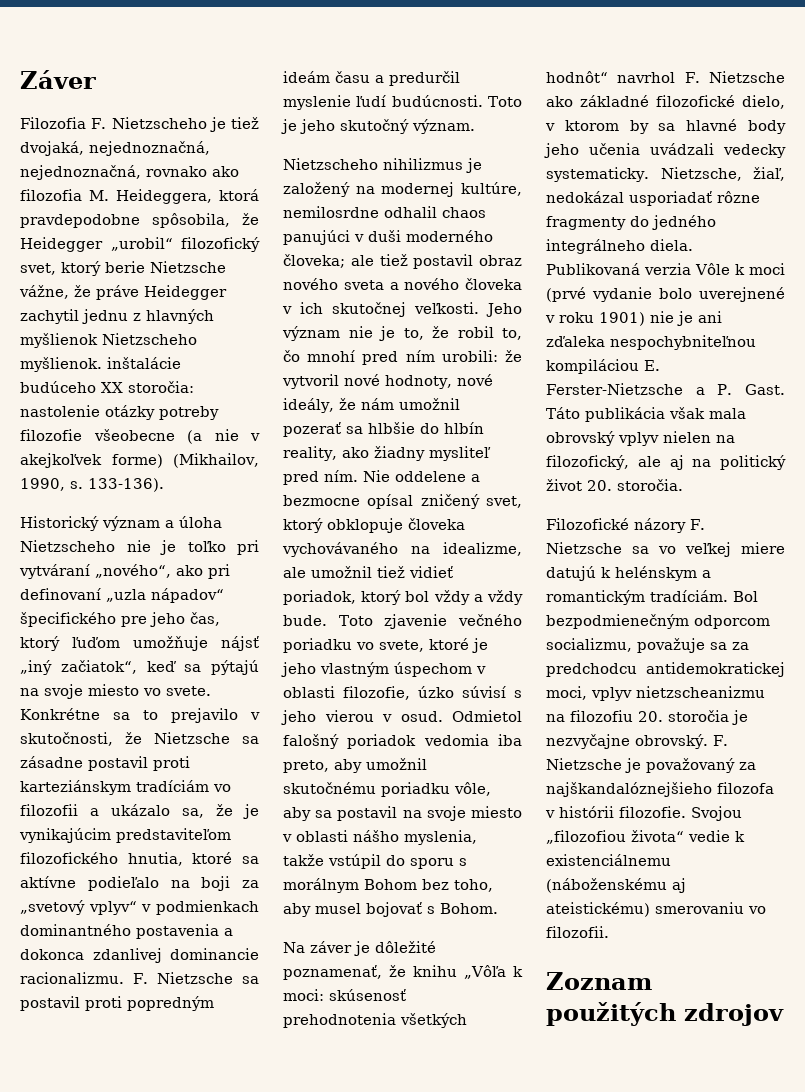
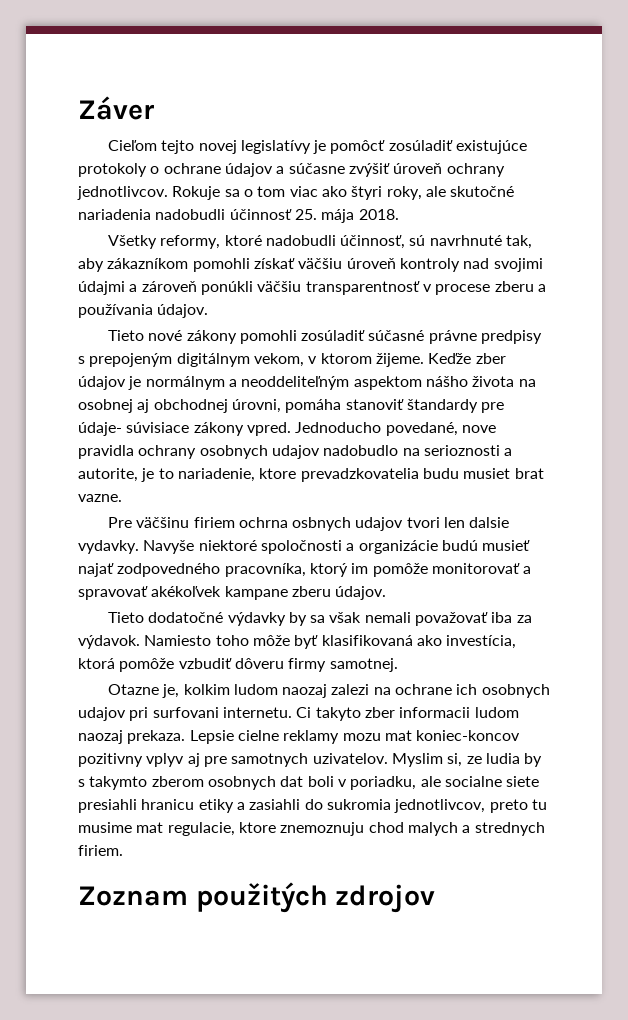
- Filozofia F. Nietzscheho je tiež dvojaká, nejednoznačná, nejednoznačná, rovnako ako filozofia M. Heideggera, ktorá pravdepodobne spôsobila, že Heidegger „urobil“ filozofický svet, ktorý berie Nietzsche vážne, že práve Heidegger zachytil jednu z hlavných myšlienok Nietzscheho myšlienok. inštalácie budúceho XX storočia: nastolenie otázky potreby filozofie všeobecne (a nie v akejkoľvek forme) (Mikhailov, 1990, s. 133-136).
- Historický význam a úloha Nietzscheho nie je toľko pri vytváraní „nového“, ako pri definovaní „uzla nápadov“ špecifického pre jeho čas, ktorý ľuďom umožňuje nájsť „iný začiatok“, keď sa pýtajú na svoje miesto vo svete. Konkrétne sa to prejavilo v skutočnosti, že Nietzsche sa zásadne postavil proti karteziánskym tradíciám vo filozofii a ukázalo sa, že je vynikajúcim predstaviteľom filozofického hnutia, ktoré sa aktívne podieľalo na boji za „svetový vplyv“ v podmienkach dominantného postavenia a dokonca zdanlivej dominancie racionalizmu. F. Nietzsche sa postavil proti popredným ideám času a predurčil myslenie ľudí budúcnosti. Toto je jeho skutočný význam.
- Nietzscheho nihilizmus je založený na modernej kultúre, nemilosrdne odhalil chaos panujúci v duši moderného človeka; ale tiež postavil obraz nového sveta a nového človeka v ich skutočnej veľkosti. Jeho význam nie je to, že robil to, čo mnohí pred ním urobili: že vytvoril nové hodnoty, nové ideály, že nám umožnil pozerať sa hlbšie do hlbín reality, ako žiadny mysliteľ pred ním. Nie oddelene a bezmocne opísal zničený svet, ktorý obklopuje človeka vychovávaného na idealizme, ale umožnil tiež vidieť poriadok, ktorý bol vždy a vždy bude. Toto zjavenie večného poriadku vo svete, ktoré je jeho vlastným úspechom v oblasti filozofie, úzko súvisí s jeho vierou v osud. Odmietol falošný poriadok vedomia iba preto, aby umožnil skutočnému poriadku vôle, aby sa postavil na svoje miesto v oblasti nášho myslenia, takže vstúpil do sporu s morálnym Bohom bez toho, aby musel bojovať s Bohom.
- Na záver je dôležité poznamenať, že knihu „Vôľa k moci: skúsenosť prehodnotenia všetkých hodnôt“ navrhol F. Nietzsche ako základné filozofické dielo, v ktorom by sa hlavné body jeho učenia uvádzali vedecky systematicky. Nietzsche, žiaľ, nedokázal usporiadať rôzne fragmenty do jedného integrálneho diela. Publikovaná verzia Vôle k moci (prvé vydanie bolo uverejnené v roku 1901) nie je ani zďaleka nespochybniteľnou kompiláciou E. Ferster-Nietzsche a P. Gast. Táto publikácia však mala obrovský vplyv nielen na filozofický, ale aj na politický život 20. storočia.
- Filozofické názory F. Nietzsche sa vo veľkej miere datujú k helénskym a romantickým tradíciám. Bol bezpodmienečným odporcom socializmu, považuje sa za predchodcu antidemokratickej moci, vplyv nietzscheanizmu na filozofiu 20. storočia je nezvyčajne obrovský. F. Nietzsche je považovaný za najškandalóznejšieho filozofa v histórii filozofie. Svojou „filozofiou života“ vedie k existenciálnemu (náboženskému aj ateistickému) smerovaniu vo filozofii.
+ Cieľom tejto novej legislatívy je pomôcť zosúladiť existujúce protokoly o ochrane údajov a súčasne zvýšiť úroveň ochrany jednotlivcov. Rokuje sa o tom viac ako štyri roky, ale skutočné nariadenia nadobudli účinnosť 25. mája 2018.
+ Všetky reformy, ktoré nadobudli účinnosť, sú navrhnuté tak, aby zákazníkom pomohli získať väčšiu úroveň kontroly nad svojimi údajmi a zároveň ponúkli väčšiu transparentnosť v procese zberu a používania údajov.
+ Tieto nové zákony pomohli zosúladiť súčasné právne predpisy s prepojeným digitálnym vekom, v ktorom žijeme. Keďže zber údajov je normálnym a neoddeliteľným aspektom nášho života na osobnej aj obchodnej úrovni, pomáha stanoviť štandardy pre údaje- súvisiace zákony vpred. Jednoducho povedané, nove pravidla ochrany osobnych udajov nadobudlo na serioznosti a autorite, je to nariadenie, ktore prevadzkovatelia budu musiet brat vazne.
+ Pre väčšinu firiem ochrna osbnych udajov tvori len dalsie vydavky. Navyše niektoré spoločnosti a organizácie budú musieť najať zodpovedného pracovníka, ktorý im pomôže monitorovať a spravovať akékoľvek kampane zberu údajov.
+ Tieto dodatočné výdavky by sa však nemali považovať iba za výdavok. Namiesto toho môže byť klasifikovaná ako investícia, ktorá pomôže vzbudiť dôveru firmy samotnej.
+ Otazne je, kolkim ludom naozaj zalezi na ochrane ich osobnych udajov pri surfovani internetu. Ci takyto zber informacii ludom naozaj prekaza. Lepsie cielne reklamy mozu mat koniec-koncov pozitivny vplyv aj pre samotnych uzivatelov. Myslim si, ze ludia by s takymto zberom osobnych dat boli v poriadku, ale socialne siete presiahli hranicu etiky a zasiahli do sukromia jednotlivcov, preto tu musime mat regulacie, ktore znemoznuju chod malych a strednych firiem.

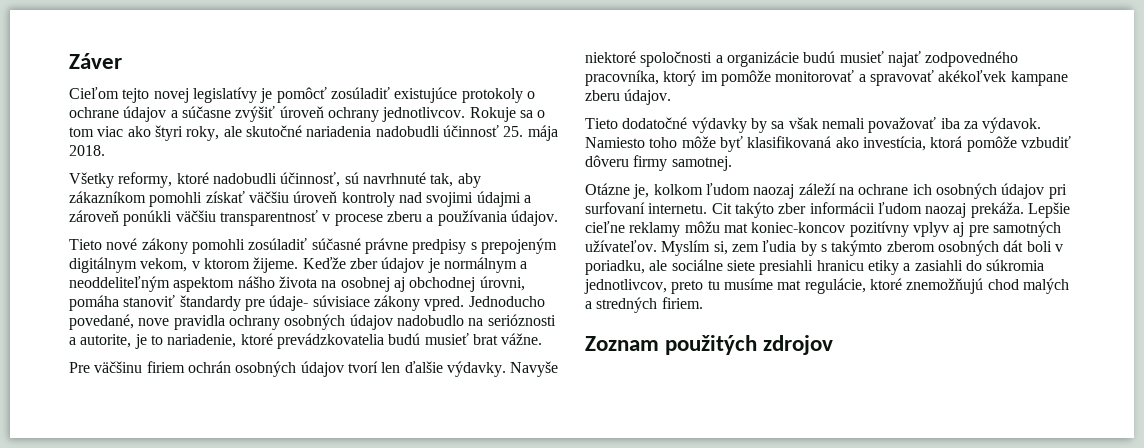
- Jednoducho povedané, nove pravidla ochrany osobnych udajov nadobudlo na serioznosti a autorite, je to nariadenie, ktore prevadzkovatelia budu musiet brat vazne.
- Pre väčšinu firiem ochrna osbnych udajov tvori len dalsie vydavky.
+ Jednoducho povedané, nove pravidla ochrany osobných údajov nadobudlo na serióznosti a autorite, je to nariadenie, ktoré prevádzkovatelia budú musieť brat vážne.
+ Pre väčšinu firiem ochrán osobných údajov tvorí len ďalšie výdavky.
- Otazne je, kolkim ludom naozaj zalezi na ochrane ich osobnych udajov pri surfovani internetu. Ci takyto zber informacii ludom naozaj prekaza. Lepsie cielne reklamy mozu mat koniec-koncov pozitivny vplyv aj pre samotnych uzivatelov. Myslim si, ze ludia by s takymto zberom osobnych dat boli v poriadku, ale socialne siete presiahli hranicu etiky a zasiahli do sukromia jednotlivcov, preto tu musime mat regulacie, ktore znemoznuju chod malych a strednych firiem.
+ Otázne je, kolkom ľudom naozaj záleží na ochrane ich osobných údajov pri surfovaní internetu. Cit takýto zber informácii ľudom naozaj prekáža. Lepšie cieľne reklamy môžu mat koniec-koncov pozitívny vplyv aj pre samotných užívateľov. Myslím si, zem ľudia by s takýmto zberom osobných dát boli v poriadku, ale sociálne siete presiahli hranicu etiky a zasiahli do súkromia jednotlivcov, preto tu musíme mat regulácie, ktoré znemožňujú chod malých a stredných firiem.

